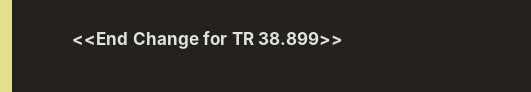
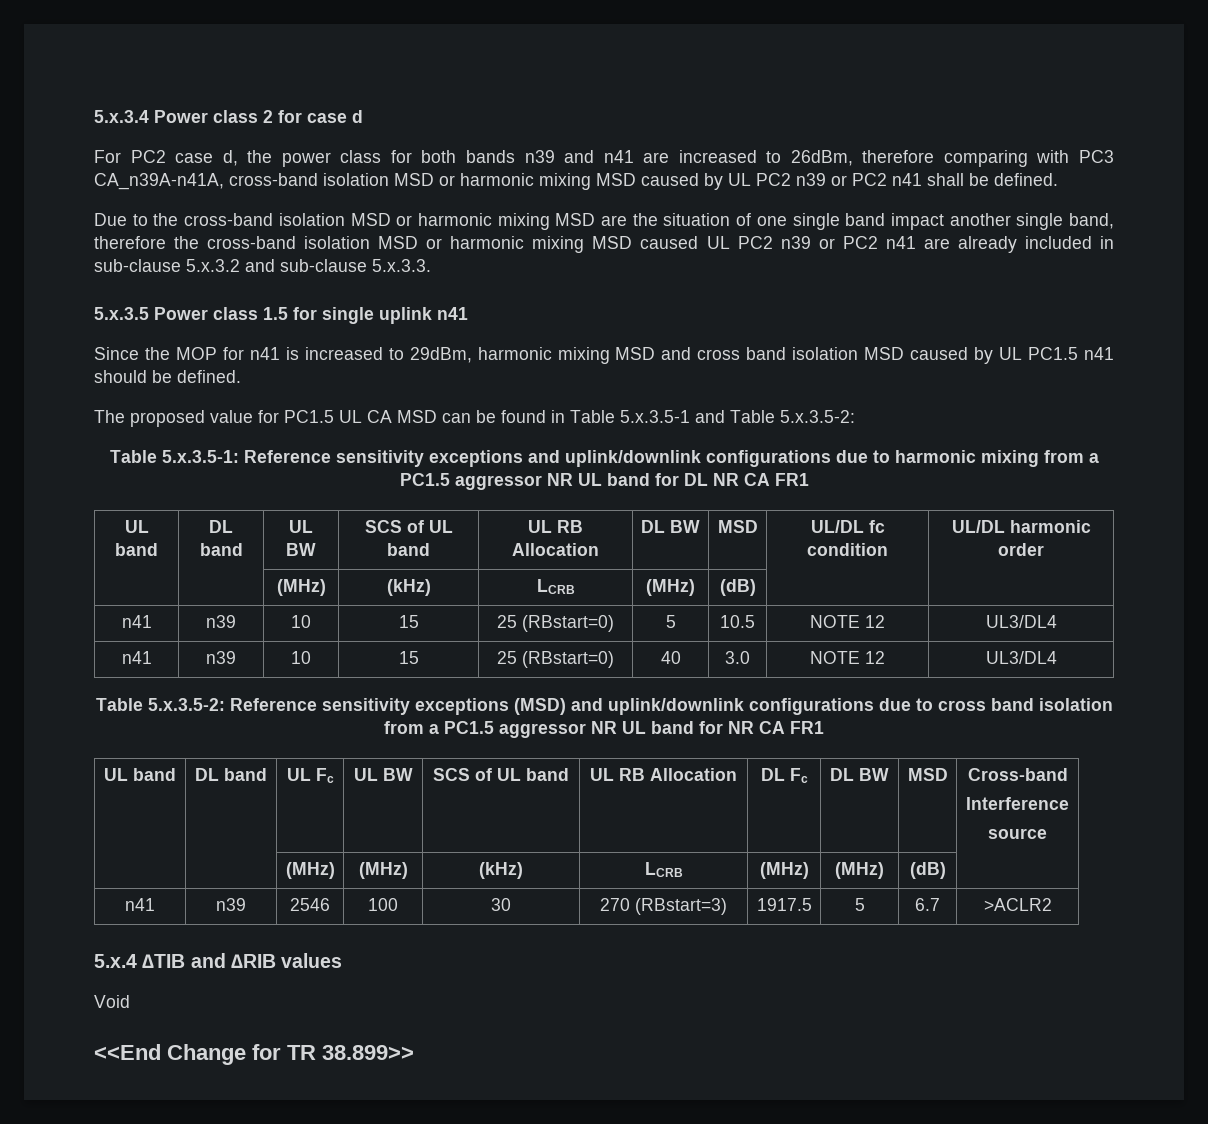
+ 5.x.3.4 Power class 2 for case d
+ For PC2 case d, the power class for both bands n39 and n41 are increased to 26dBm, therefore comparing with PC3 CA_n39A-n41A, cross-band isolation MSD or harmonic mixing MSD caused by UL PC2 n39 or PC2 n41 shall be defined.
+ Due to the cross-band isolation MSD or harmonic mixing MSD are the situation of one single band impact another single band, therefore the cross-band isolation MSD or harmonic mixing MSD caused UL PC2 n39 or PC2 n41 are already included in sub-clause 5.x.3.2 and sub-clause 5.x.3.3.
+ 5.x.3.5 Power class 1.5 for single uplink n41
+ Since the MOP for n41 is increased to 29dBm, harmonic mixing MSD and cross band isolation MSD caused by UL PC1.5 n41 should be defined.
+ The proposed value for PC1.5 UL CA MSD can be found in Table 5.x.3.5-1 and Table 5.x.3.5-2:
+ Table 5.x.3.5-1: Reference sensitivity exceptions and uplink/downlink configurations due to harmonic mixing from a PC1.5 aggressor NR UL band for DL NR CA FR1
+ UL band | DL band | UL BW | SCS of UL band | UL RB Allocation | DL BW | MSD | UL/DL fc condition | UL/DL harmonic order
+ | | (MHz) | (kHz) | LCRB | (MHz) | (dB) | |
+ n41 | n39 | 10 | 15 | 25 (RBstart=0) | 5 | 10.5 | NOTE 12 | UL3/DL4
+ n41 | n39 | 10 | 15 | 25 (RBstart=0) | 40 | 3.0 | NOTE 12 | UL3/DL4
+ Table 5.x.3.5-2: Reference sensitivity exceptions (MSD) and uplink/downlink configurations due to cross band isolation from a PC1.5 aggressor NR UL band for NR CA FR1
+ UL band | DL band | UL Fc | UL BW | SCS of UL band | UL RB Allocation | DL Fc | DL BW | MSD | Cross-band
+ Interference
+ source
+ | | (MHz) | (MHz) | (kHz) | LCRB | (MHz) | (MHz) | (dB) |
+ n41 | n39 | 2546 | 100 | 30 | 270 (RBstart=3) | 1917.5 | 5 | 6.7 | >ACLR2
+ 5.x.4 ∆TIB and ∆RIB values
+ Void

